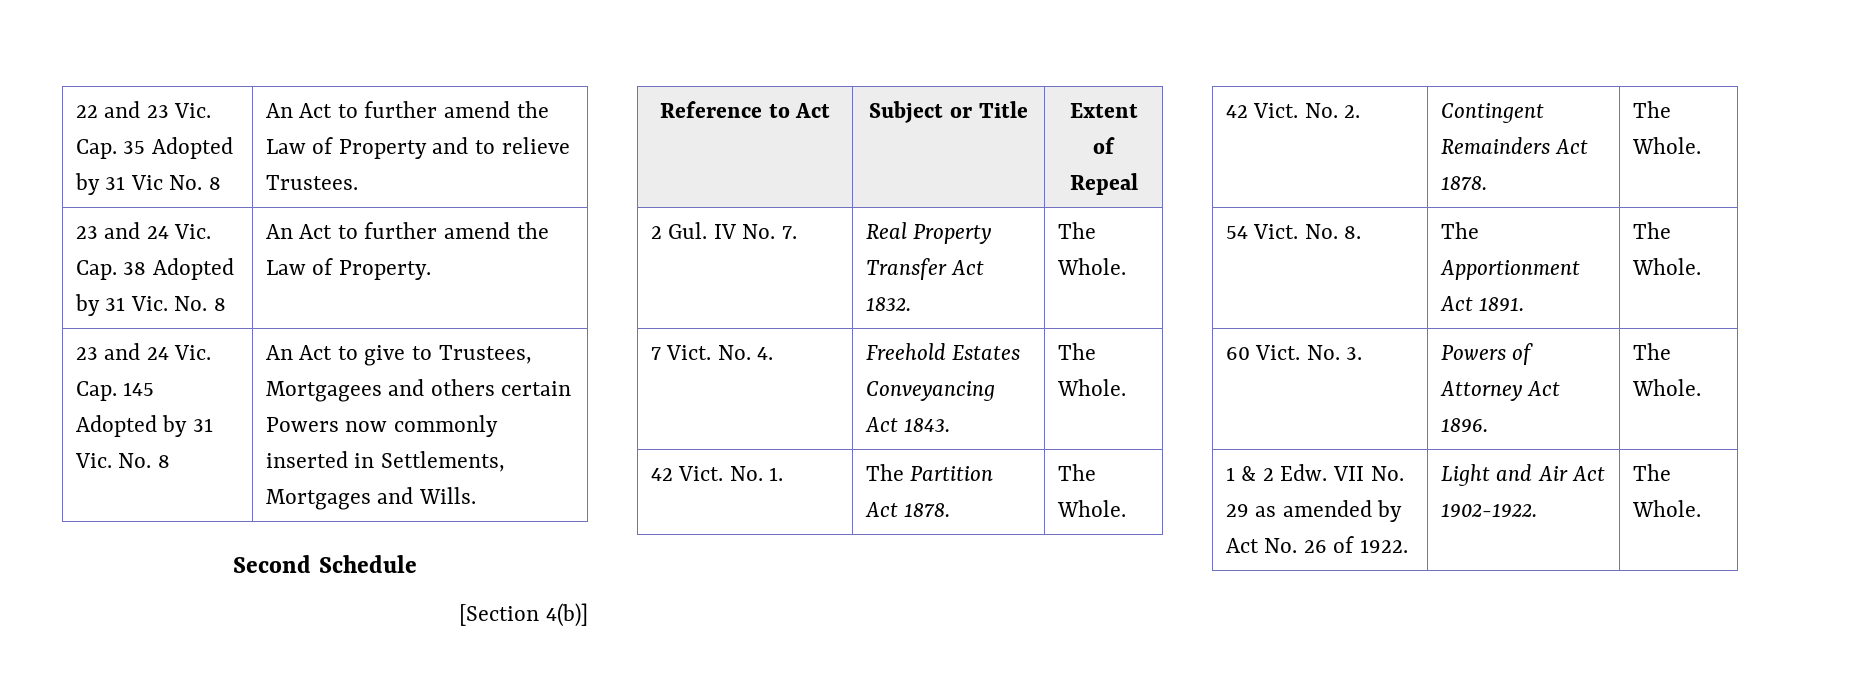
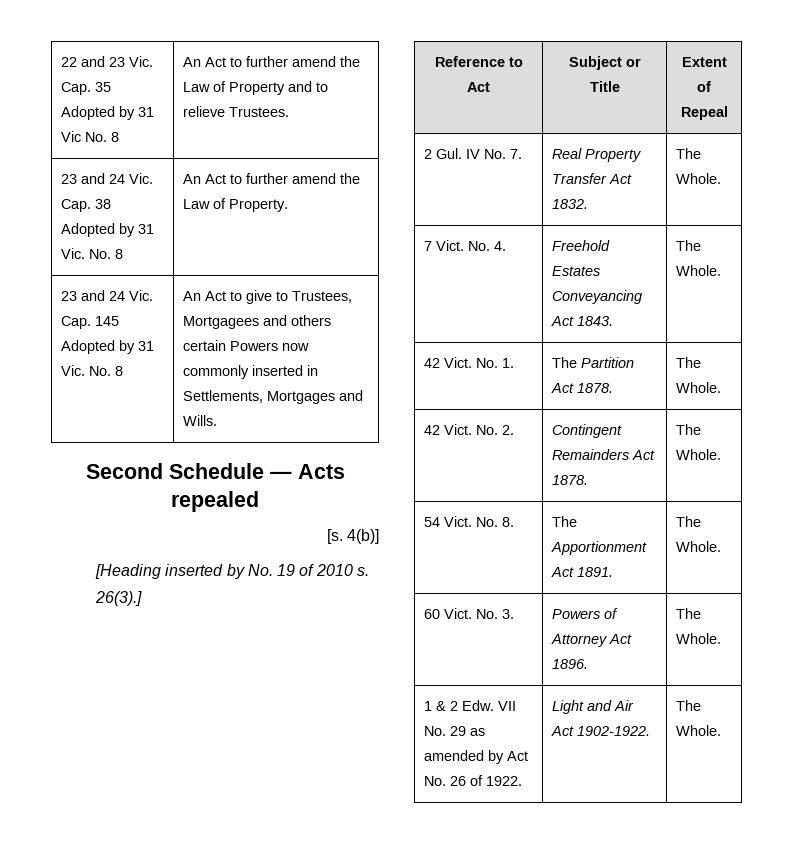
- Second Schedule
- [Section 4(b)]
+ Second Schedule — Acts repealed
+ [s. 4(b)]
+ [Heading inserted by No. 19 of 2010 s. 26(3).]

